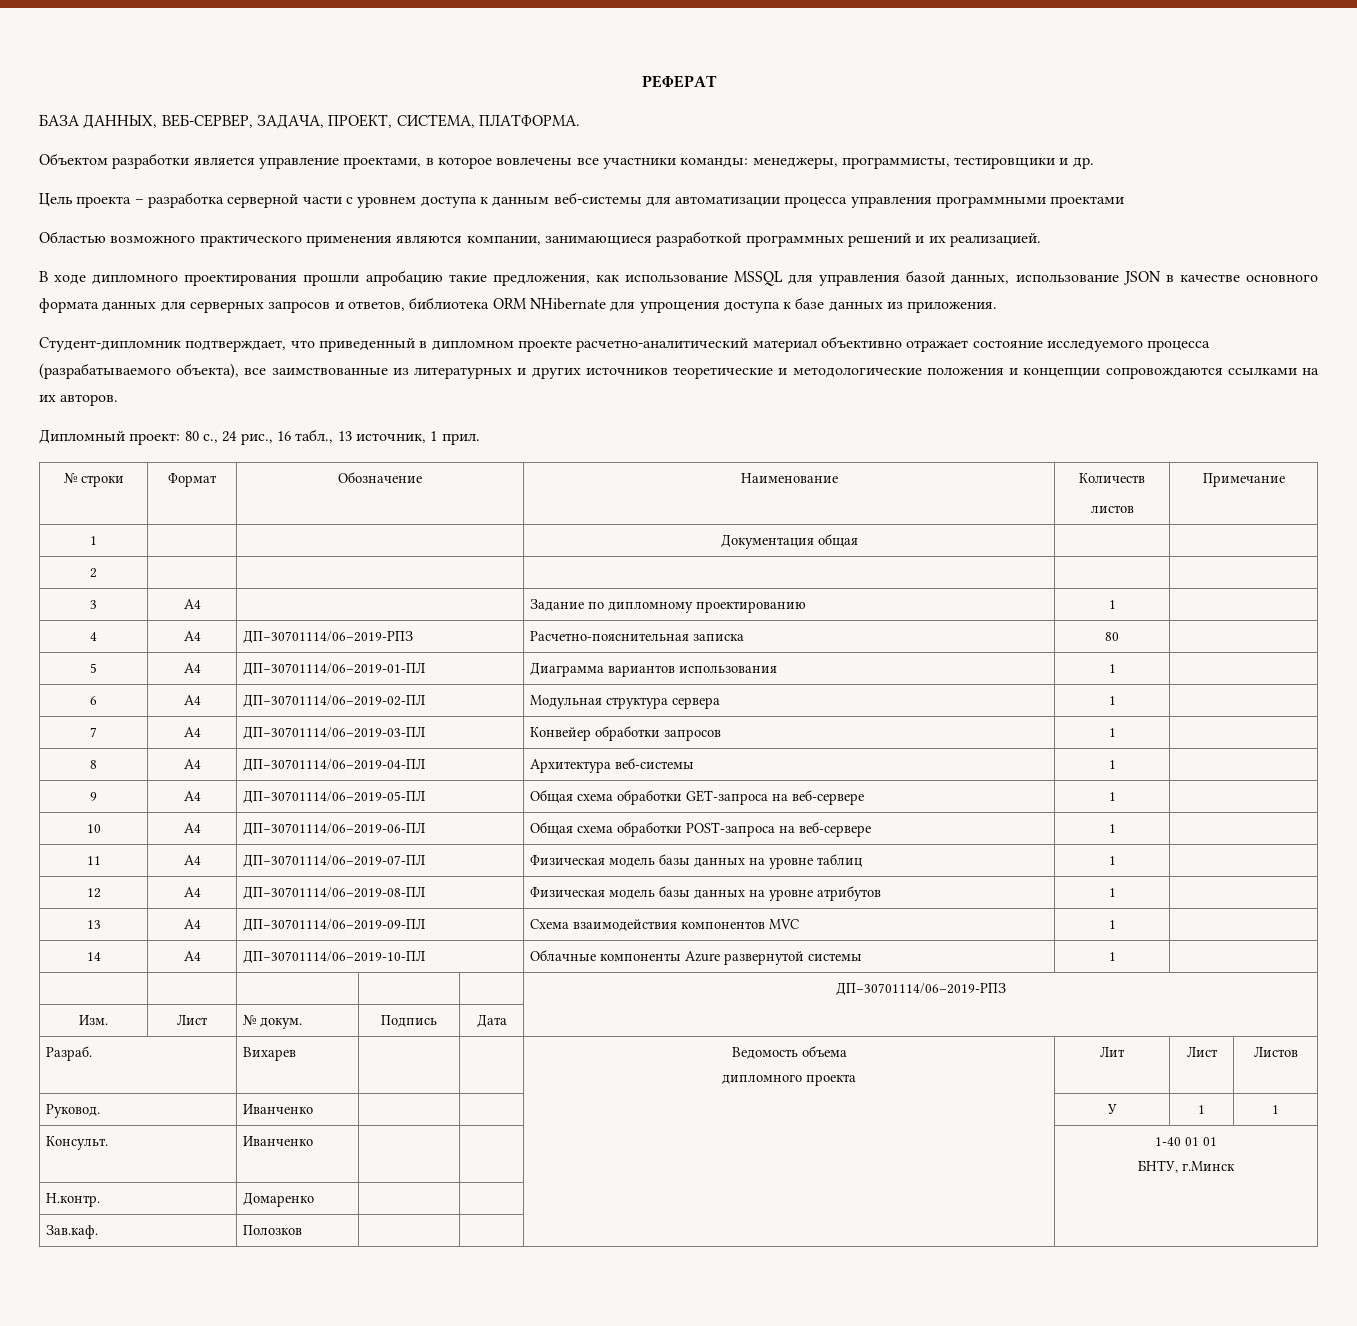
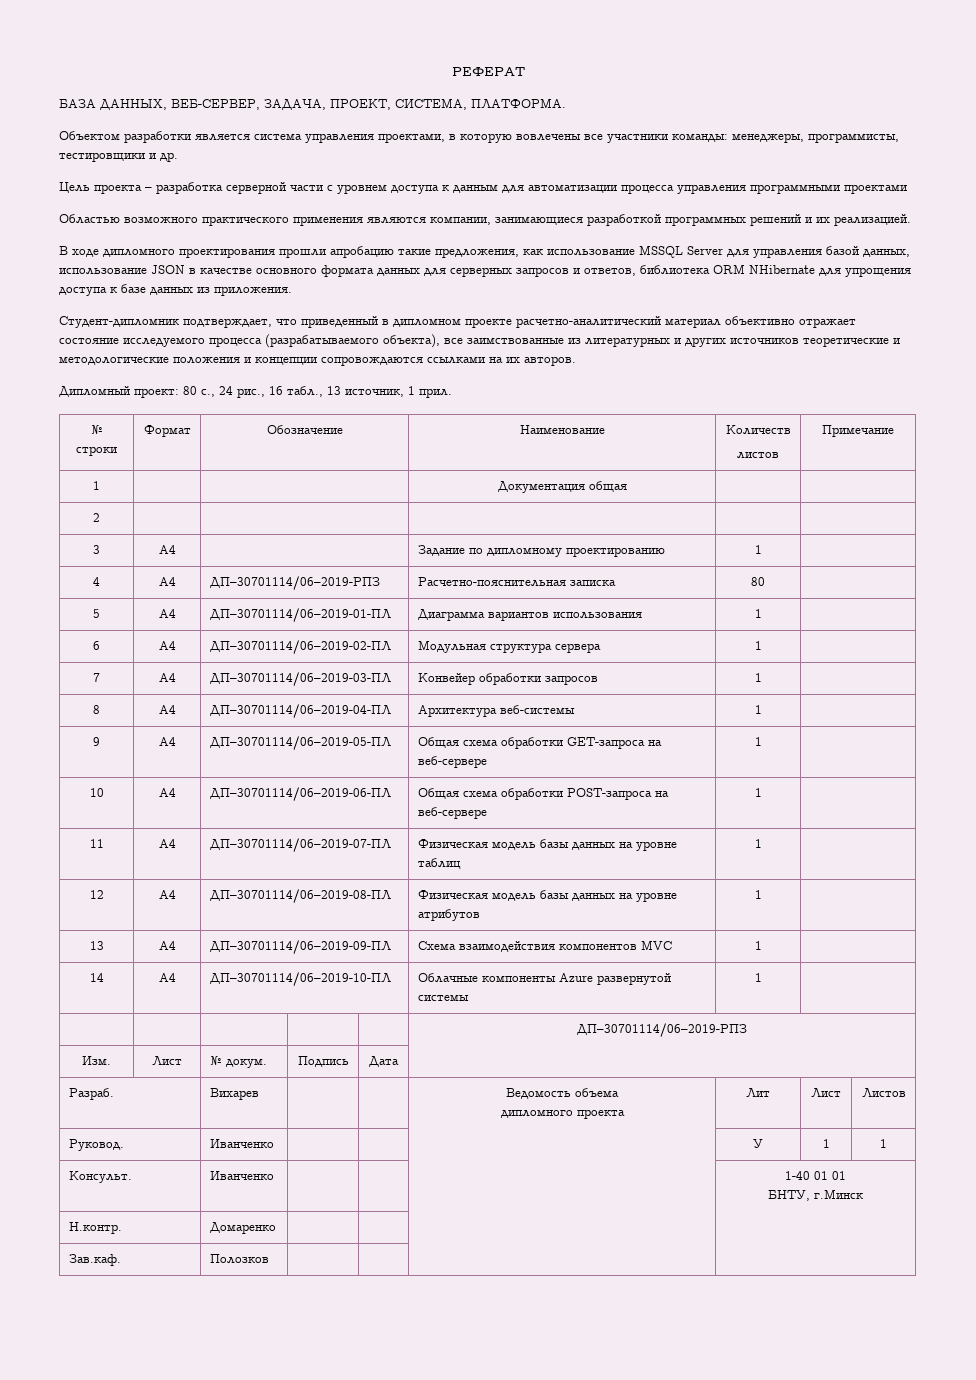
- Объектом разработки является управление проектами, в которое вовлечены все участники команды: менеджеры, программисты, тестировщики и др.
+ Объектом разработки является система управления проектами, в которую вовлечены все участники команды: менеджеры, программисты, тестировщики и др.
- Цель проекта – разработка серверной части с уровнем доступа к данным веб-системы для автоматизации процесса управления программными проектами
+ Цель проекта – разработка серверной части с уровнем доступа к данным для автоматизации процесса управления программными проектами
- В ходе дипломного проектирования прошли апробацию такие предложения, как использование MSSQL для управления базой данных, использование JSON в качестве основного формата данных для серверных запросов и ответов, библиотека ORM NHibernate для упрощения доступа к базе данных из приложения.
+ В ходе дипломного проектирования прошли апробацию такие предложения, как использование MSSQL Server для управления базой данных, использование JSON в качестве основного формата данных для серверных запросов и ответов, библиотека ORM NHibernate для упрощения доступа к базе данных из приложения.

